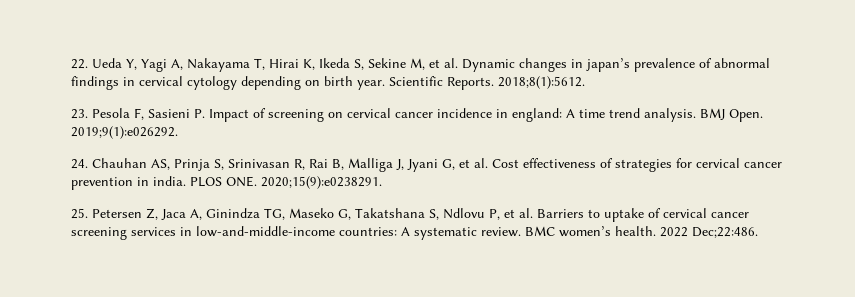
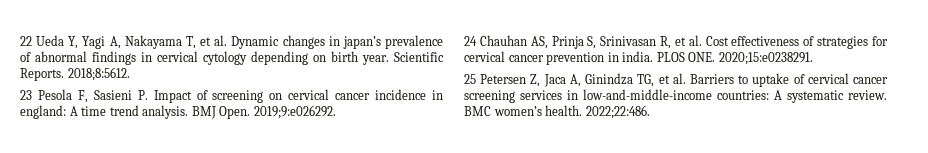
- 22. Ueda Y, Yagi A, Nakayama T, Hirai K, Ikeda S, Sekine M, et al. Dynamic changes in japan’s prevalence of abnormal findings in cervical cytology depending on birth year.
+ 22 Ueda Y, Yagi A, Nakayama T, et al. Dynamic changes in japan’s prevalence of abnormal findings in cervical cytology depending on birth year.
- 2018;8(1):5612.
- 23. Pesola F, Sasieni P. Impact of screening on cervical cancer incidence in england: A time trend analysis.
+ 2018;8:5612.
+ 23 Pesola F, Sasieni P. Impact of screening on cervical cancer incidence in england: A time trend analysis.
- 2019;9(1):e026292.
- 24. Chauhan AS, Prinja S, Srinivasan R, Rai B, Malliga J, Jyani G, et al. Cost effectiveness of strategies for cervical cancer prevention in india.
+ 2019;9:e026292.
+ 24 Chauhan AS, Prinja S, Srinivasan R, et al. Cost effectiveness of strategies for cervical cancer prevention in india.
- PLOS ONE. 2020;15(9):e0238291.
- 25. Petersen Z, Jaca A, Ginindza TG, Maseko G, Takatshana S, Ndlovu P, et al. Barriers to uptake of cervical cancer screening services in low-and-middle-income countries: A systematic review.
+ PLOS ONE. 2020;15:e0238291.
+ 25 Petersen Z, Jaca A, Ginindza TG, et al. Barriers to uptake of cervical cancer screening services in low-and-middle-income countries: A systematic review.
- 2022 Dec;22:486.
+ 2022;22:486.

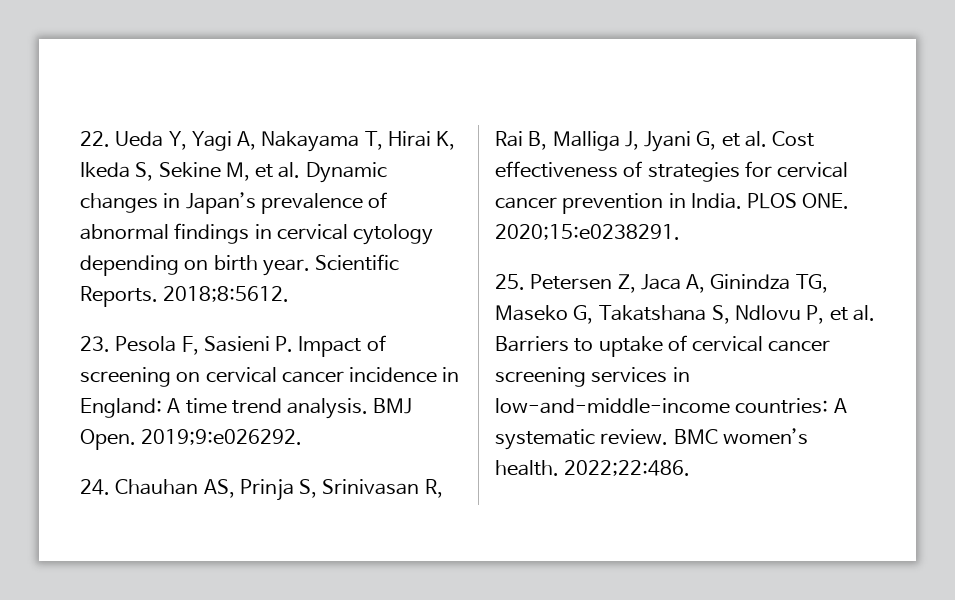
- 22 Ueda Y, Yagi A, Nakayama T, et al. Dynamic changes in japan’s prevalence of abnormal findings in cervical cytology depending on birth year.
+ 22. Ueda Y, Yagi A, Nakayama T, Hirai K, Ikeda S, Sekine M, et al. Dynamic changes in Japan’s prevalence of abnormal findings in cervical cytology depending on birth year.
- 23 Pesola F, Sasieni P. Impact of screening on cervical cancer incidence in england: A time trend analysis.
+ 23. Pesola F, Sasieni P. Impact of screening on cervical cancer incidence in England: A time trend analysis.
- 24 Chauhan AS, Prinja S, Srinivasan R, et al. Cost effectiveness of strategies for cervical cancer prevention in india.
+ 24. Chauhan AS, Prinja S, Srinivasan R, Rai B, Malliga J, Jyani G, et al. Cost effectiveness of strategies for cervical cancer prevention in India.
- 25 Petersen Z, Jaca A, Ginindza TG, et al. Barriers to uptake of cervical cancer screening services in low-and-middle-income countries: A systematic review.
+ 25. Petersen Z, Jaca A, Ginindza TG, Maseko G, Takatshana S, Ndlovu P, et al. Barriers to uptake of cervical cancer screening services in low-and-middle-income countries: A systematic review.

